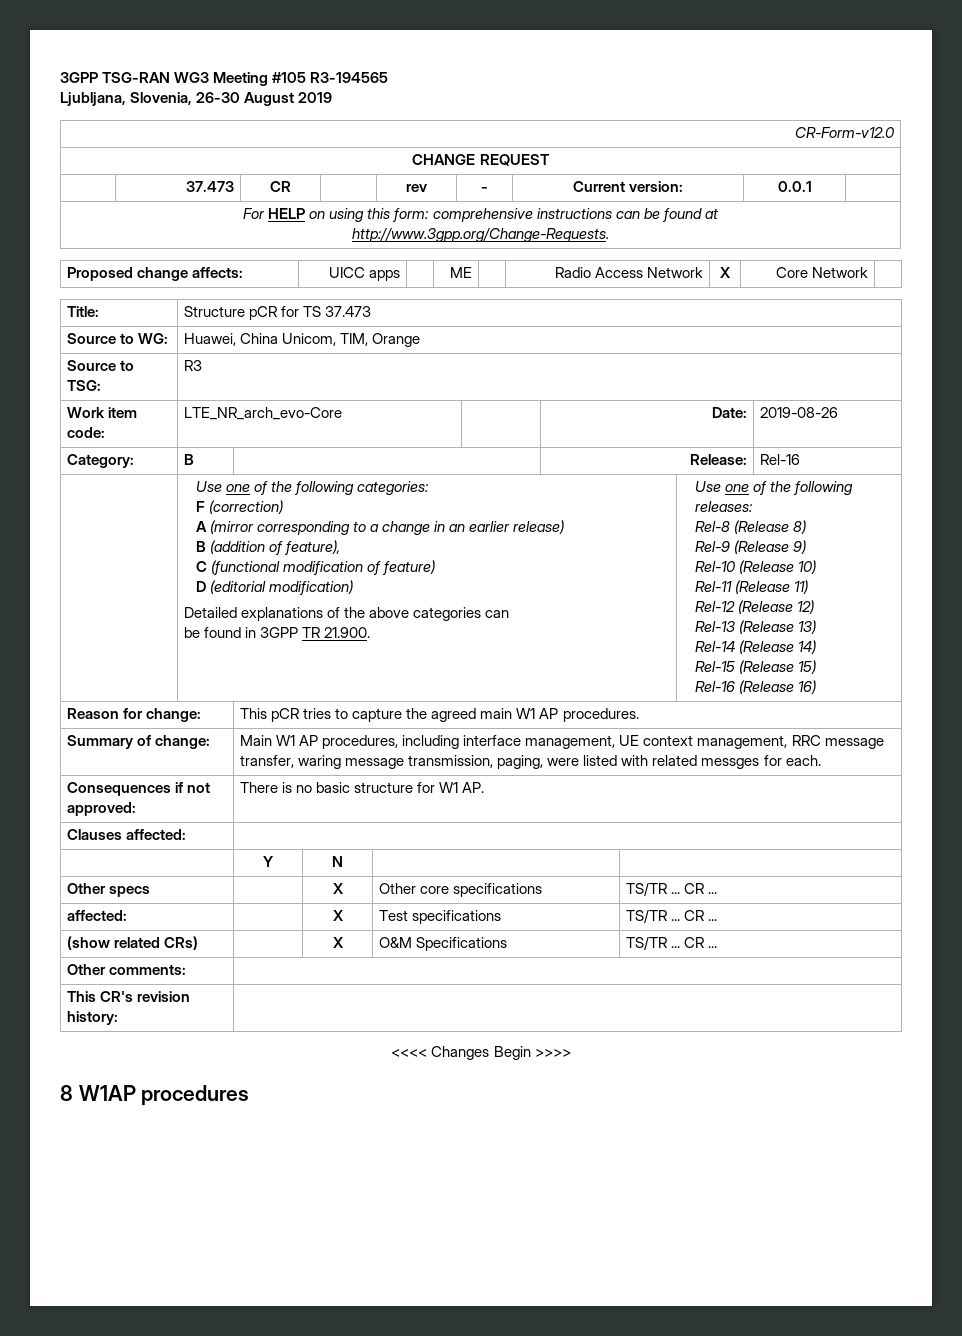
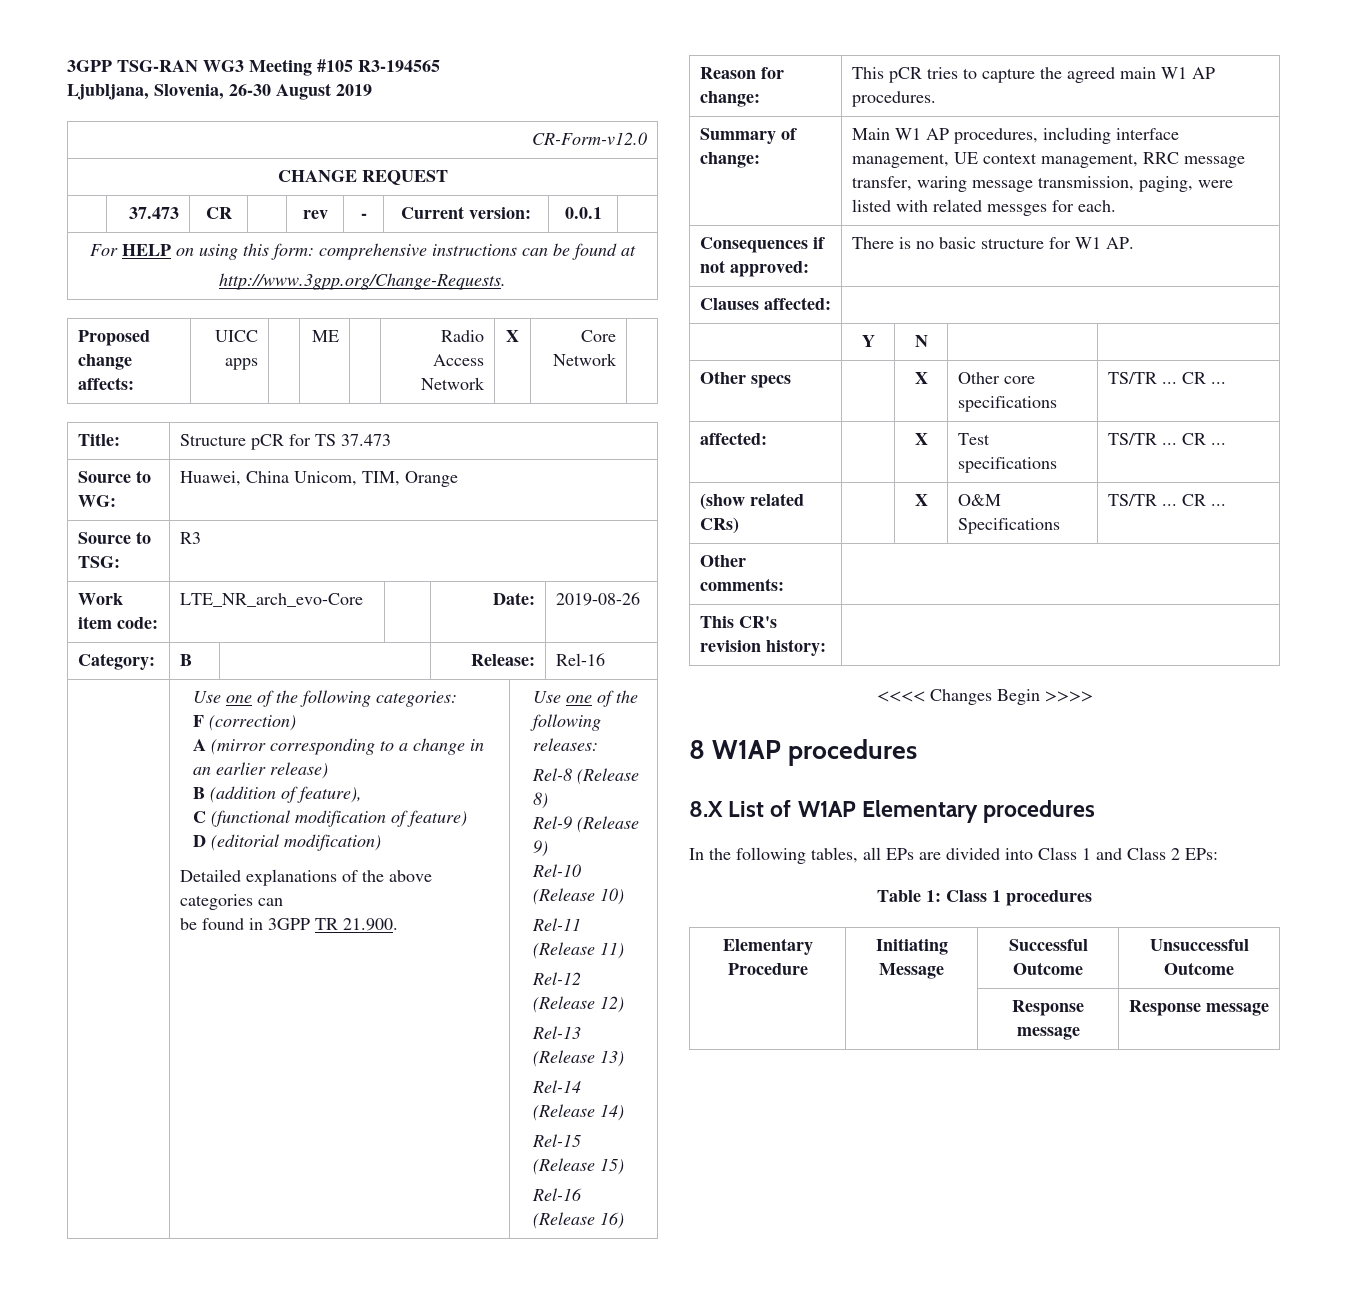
+ 8.X List of W1AP Elementary procedures
+ In the following tables, all EPs are divided into Class 1 and Class 2 EPs:
+ Table 1: Class 1 procedures
+ Elementary Procedure | Initiating Message | Successful Outcome | Unsuccessful Outcome
+ | | Response message | Response message

